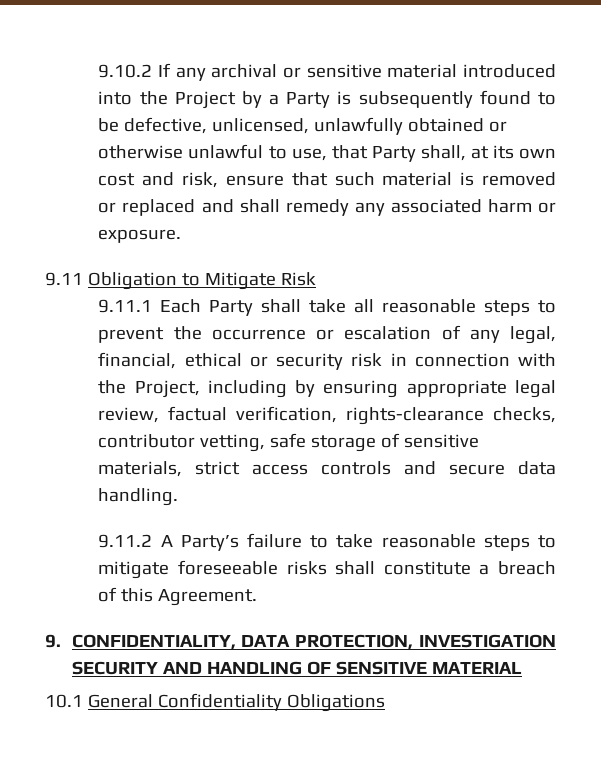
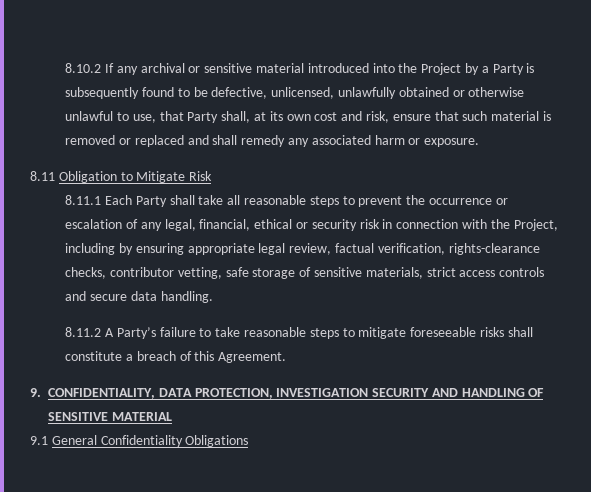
- 9.10.2 If any archival or sensitive material introduced into the Project by a Party is subsequently found to be defective, unlicensed, unlawfully obtained or otherwise unlawful to use, that Party shall, at its own cost and risk, ensure that such material is removed or replaced and shall remedy any associated harm or exposure.
+ 8.10.2 If any archival or sensitive material introduced into the Project by a Party is subsequently found to be defective, unlicensed, unlawfully obtained or otherwise unlawful to use, that Party shall, at its own cost and risk, ensure that such material is removed or replaced and shall remedy any associated harm or exposure.
- 9.11 Obligation to Mitigate Risk
+ 8.11 Obligation to Mitigate Risk
- 9.11.1 Each Party shall take all reasonable steps to prevent the occurrence or escalation of any legal, financial, ethical or security risk in connection with the Project, including by ensuring appropriate legal review, factual verification, rights-clearance checks, contributor vetting, safe storage of sensitive materials, strict access controls and secure data handling.
+ 8.11.1 Each Party shall take all reasonable steps to prevent the occurrence or escalation of any legal, financial, ethical or security risk in connection with the Project, including by ensuring appropriate legal review, factual verification, rights-clearance checks, contributor vetting, safe storage of sensitive materials, strict access controls and secure data handling.
- 9.11.2 A Party’s failure to take reasonable steps to mitigate foreseeable risks shall constitute a breach of this Agreement.
+ 8.11.2 A Party’s failure to take reasonable steps to mitigate foreseeable risks shall constitute a breach of this Agreement.
- 10.1 General Confidentiality Obligations
+ 9.1 General Confidentiality Obligations

